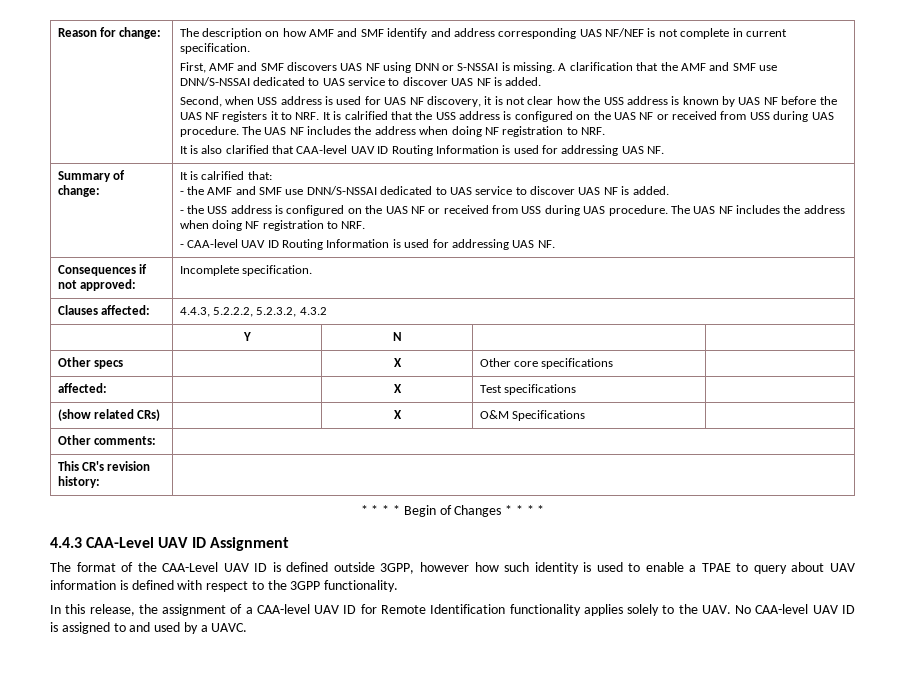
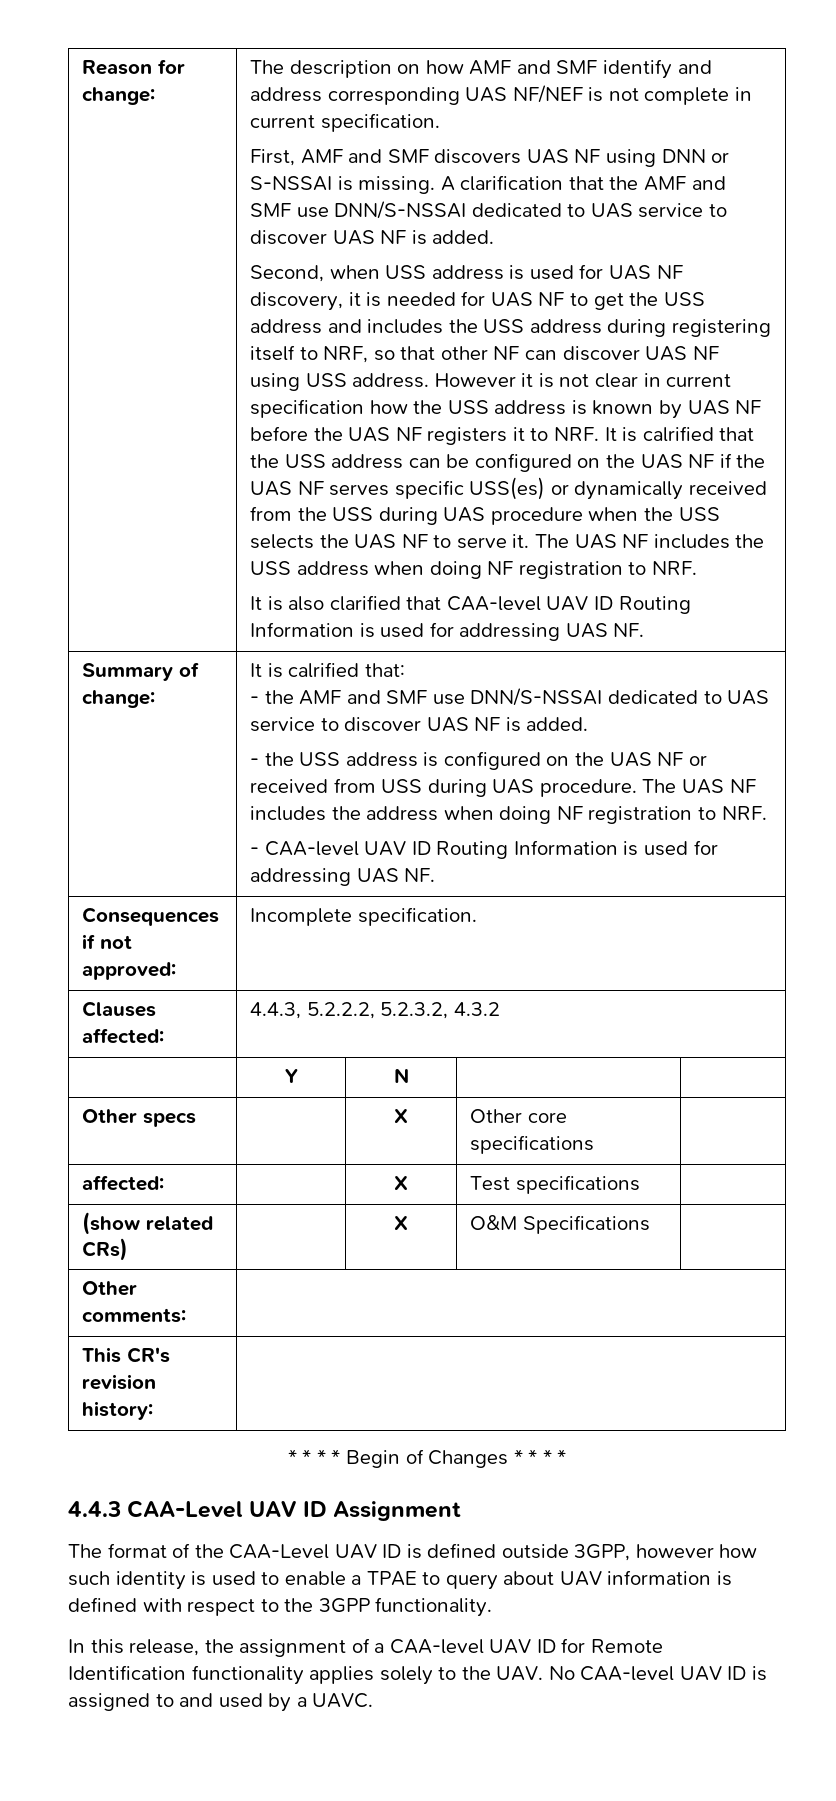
- Second, when USS address is used for UAS NF discovery, it is not clear how the USS address is known by UAS NF before the UAS NF registers it to NRF. It is calrified that the USS address is configured on the UAS NF or received from USS during UAS procedure. The UAS NF includes the address when doing NF registration to NRF.
+ Second, when USS address is used for UAS NF discovery, it is needed for UAS NF to get the USS address and includes the USS address during registering itself to NRF, so that other NF can discover UAS NF using USS address. However it is not clear in current specification how the USS address is known by UAS NF before the UAS NF registers it to NRF. It is calrified that the USS address can be configured on the UAS NF if the UAS NF serves specific USS(es) or dynamically received from the USS during UAS procedure when the USS selects the UAS NF to serve it. The UAS NF includes the USS address when doing NF registration to NRF.

